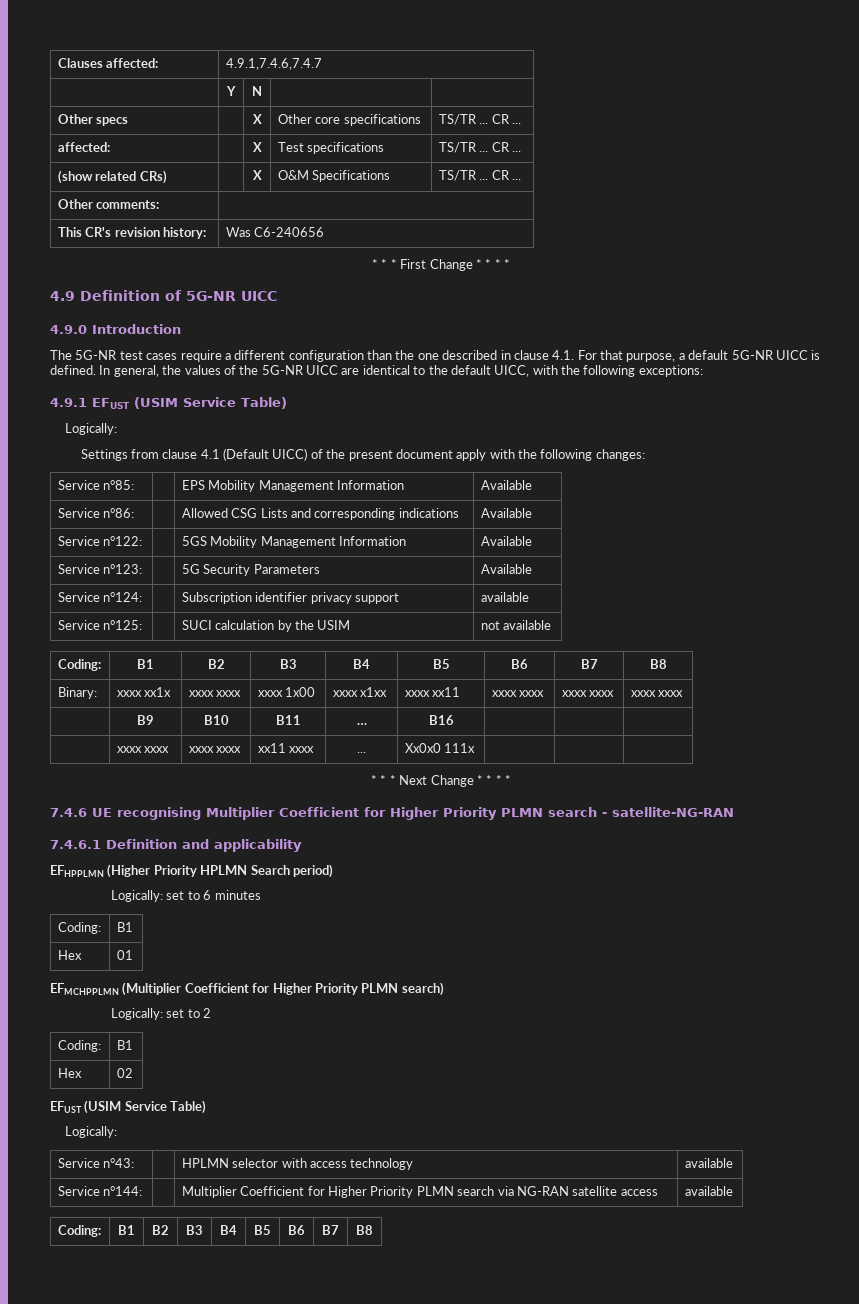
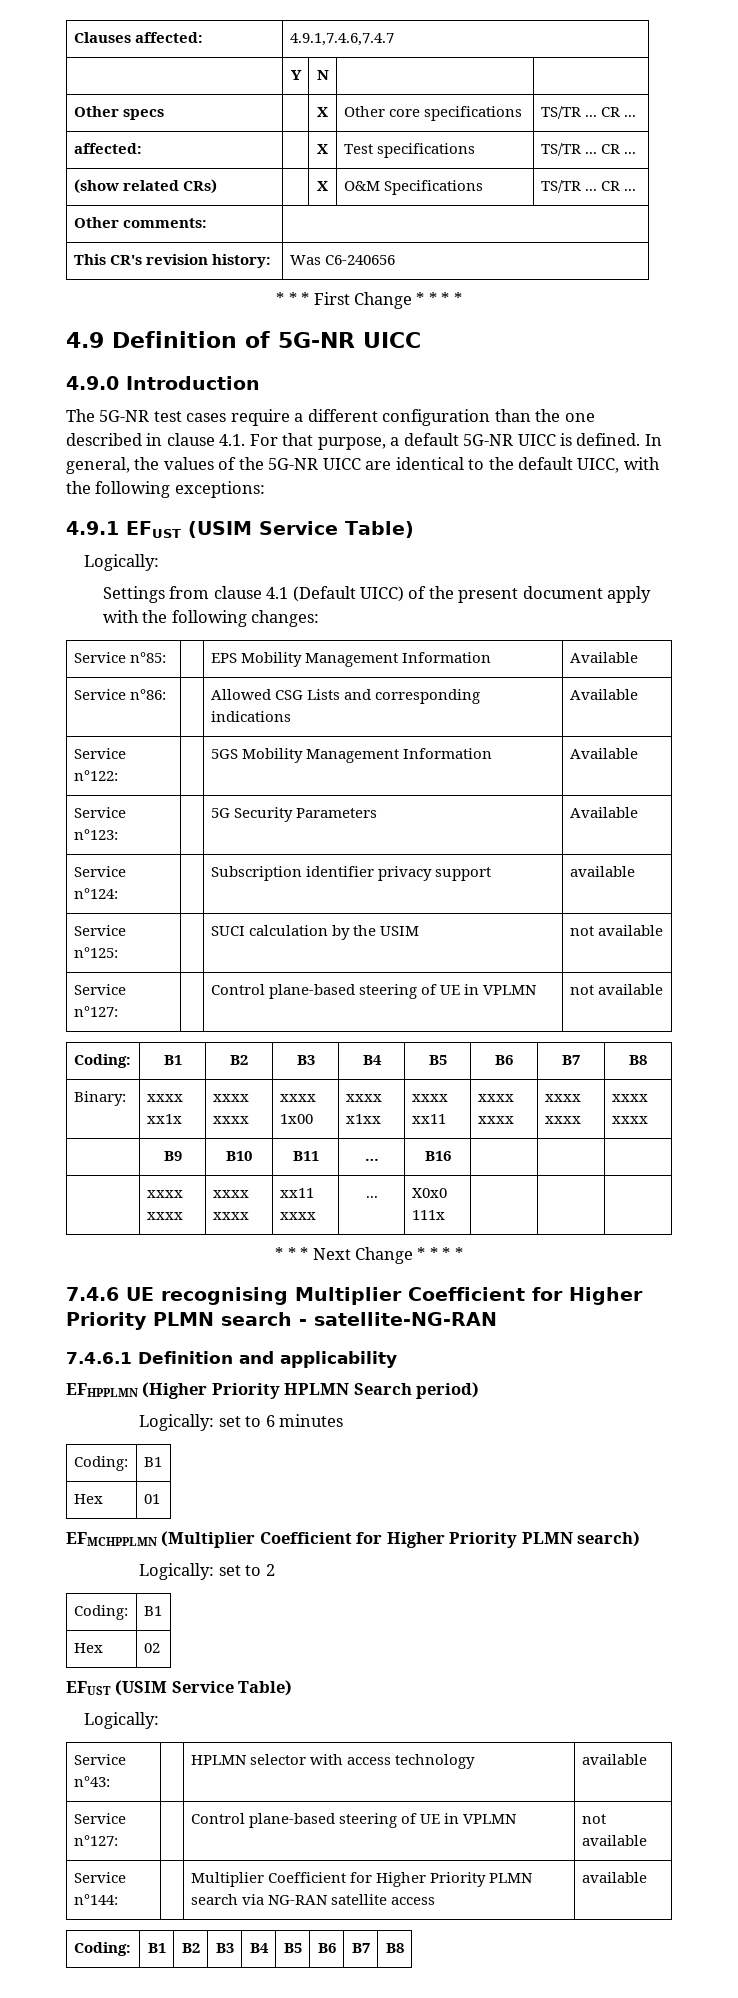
  Service n°125: | | SUCI calculation by the USIM | not available
+ Service n°127: | | Control plane-based steering of UE in VPLMN | not available
- | xxxx xxxx | xxxx xxxx | xx11 xxxx | ... | Xx0x0 111x | | |
+ | xxxx xxxx | xxxx xxxx | xx11 xxxx | ... | X0x0 111x | | |
  Service n°43: | | HPLMN selector with access technology | available
+ Service n°127: | | Control plane-based steering of UE in VPLMN | not available

